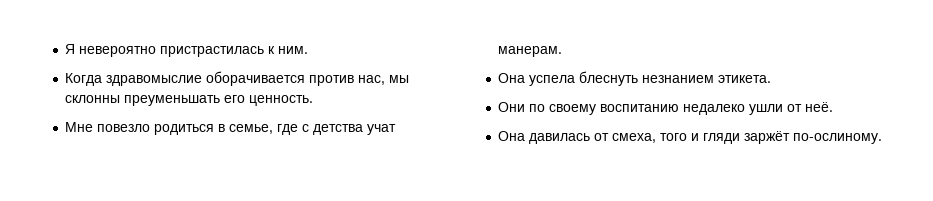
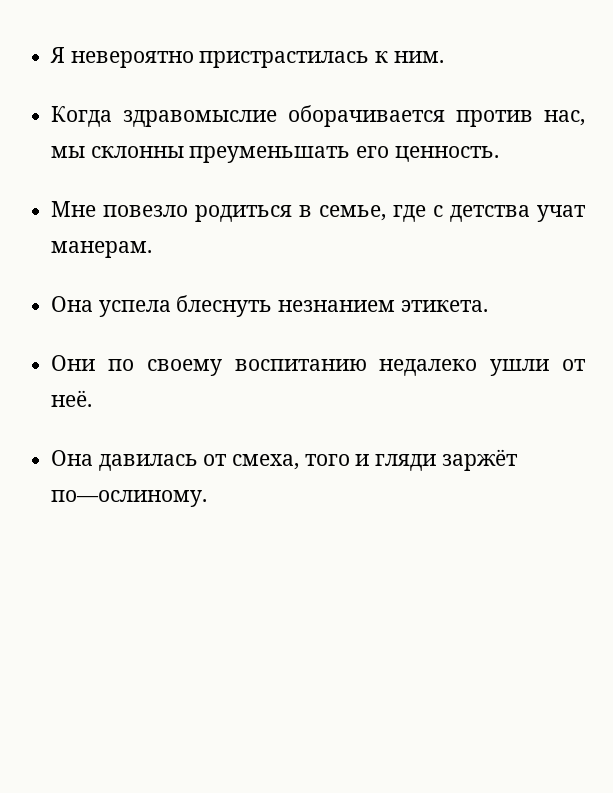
- Она давилась от смеха, того и гляди заржёт по-ослиному.
+ Она давилась от смеха, того и гляди заржёт по—ослиному.

